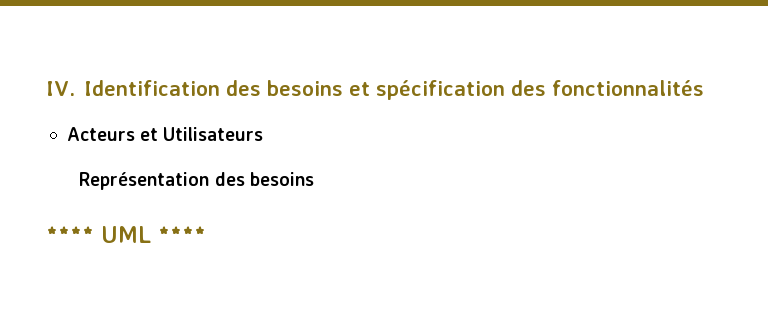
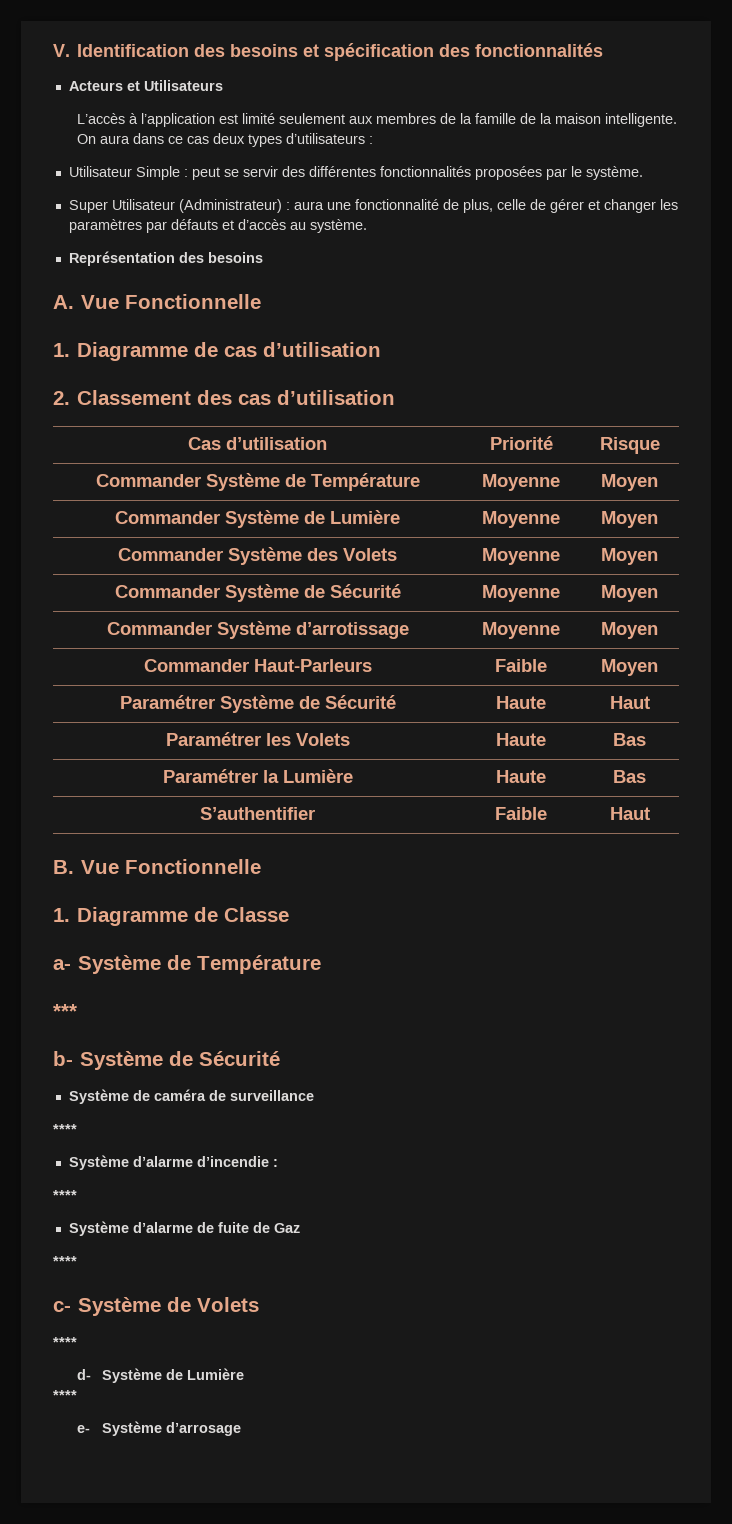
- IV. Identification des besoins et spécification des fonctionnalités
+ V. Identification des besoins et spécification des fonctionnalités
+ L’accès à l’application est limité seulement aux membres de la famille de la maison intelligente. On aura dans ce cas deux types d’utilisateurs :
+ Utilisateur Simple : peut se servir des différentes fonctionnalités proposées par le système.
+ Super Utilisateur (Administrateur) : aura une fonctionnalité de plus, celle de gérer et changer les paramètres par défauts et d’accès au système.
  Représentation des besoins
- **** UML ****
+ A. Vue Fonctionnelle
+ 1. Diagramme de cas d’utilisation
+ 2. Classement des cas d’utilisation
+ Cas d’utilisation | Priorité | Risque
+ Commander Système de Température | Moyenne | Moyen
+ Commander Système de Lumière | Moyenne | Moyen
+ Commander Système des Volets | Moyenne | Moyen
+ Commander Système de Sécurité | Moyenne | Moyen
+ Commander Système d’arrotissage | Moyenne | Moyen
+ Commander Haut-Parleurs | Faible | Moyen
+ Paramétrer Système de Sécurité | Haute | Haut
+ Paramétrer les Volets | Haute | Bas
+ Paramétrer la Lumière | Haute | Bas
+ S’authentifier | Faible | Haut
+ B. Vue Fonctionnelle
+ 1. Diagramme de Classe
+ a- Système de Température
+ ***
+ b- Système de Sécurité
+ Système de caméra de surveillance
+ ****
+ Système d’alarme d’incendie :
+ ****
+ Système d’alarme de fuite de Gaz
+ ****
+ c- Système de Volets
+ ****
+ d- Système de Lumière
+ ****
+ e- Système d’arrosage

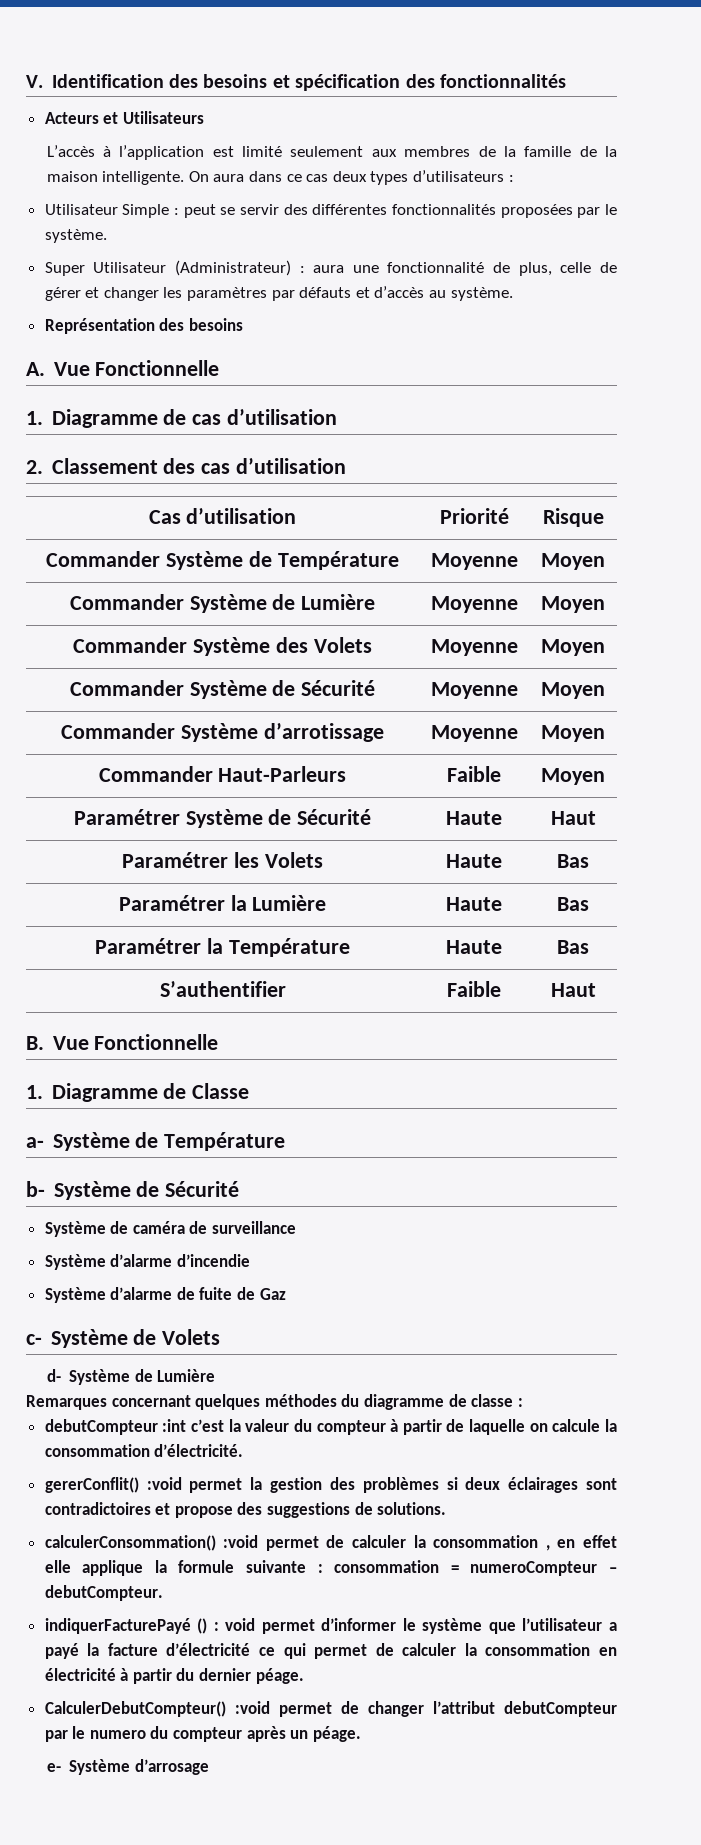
+ Paramétrer la Température | Haute | Bas
- ***
  Système de caméra de surveillance
- ****
- Système d’alarme d’incendie :
- ****
+ Système d’alarme d’incendie
  Système d’alarme de fuite de Gaz
- ****
  c- Système de Volets
- ****
  d- Système de Lumière
- ****
+ Remarques concernant quelques méthodes du diagramme de classe :
+ debutCompteur :int c’est la valeur du compteur à partir de laquelle on calcule la consommation d’électricité.
+ gererConflit() :void permet la gestion des problèmes si deux éclairages sont contradictoires et propose des suggestions de solutions.
+ calculerConsommation() :void permet de calculer la consommation , en effet elle applique la formule suivante : consommation = numeroCompteur – debutCompteur.
+ indiquerFacturePayé () : void permet d’informer le système que l’utilisateur a payé la facture d’électricité ce qui permet de calculer la consommation en électricité à partir du dernier péage.
+ CalculerDebutCompteur() :void permet de changer l’attribut debutCompteur par le numero du compteur après un péage.

